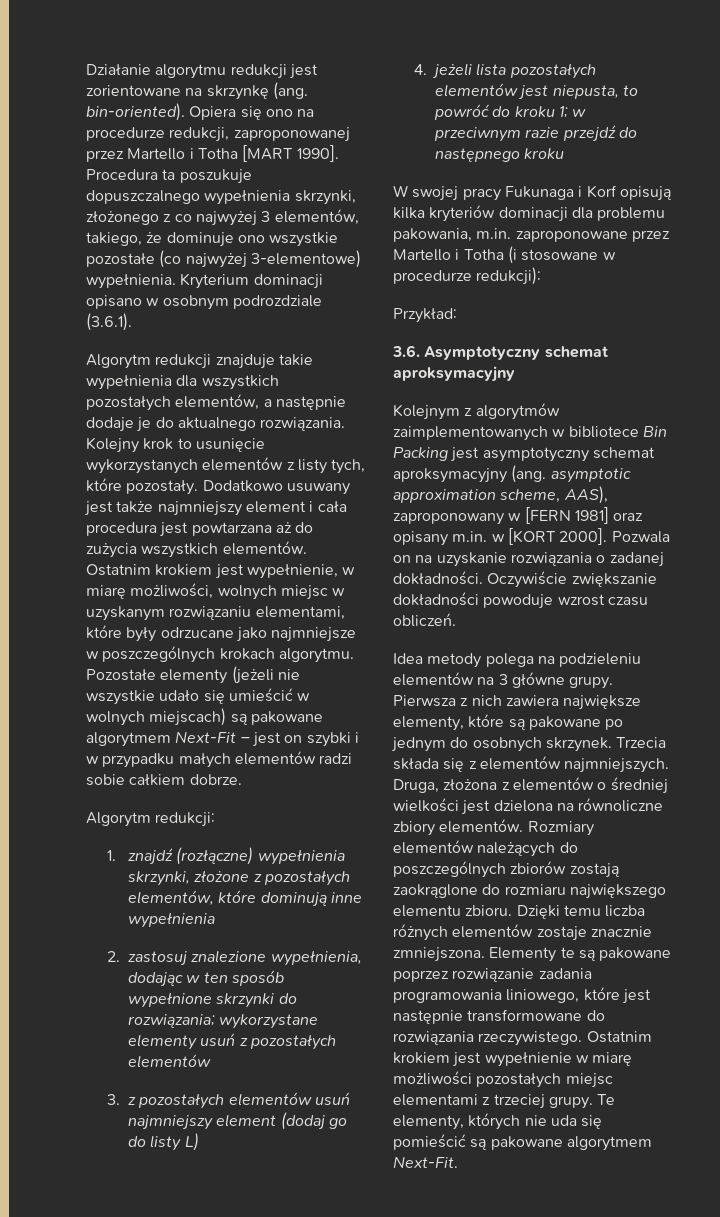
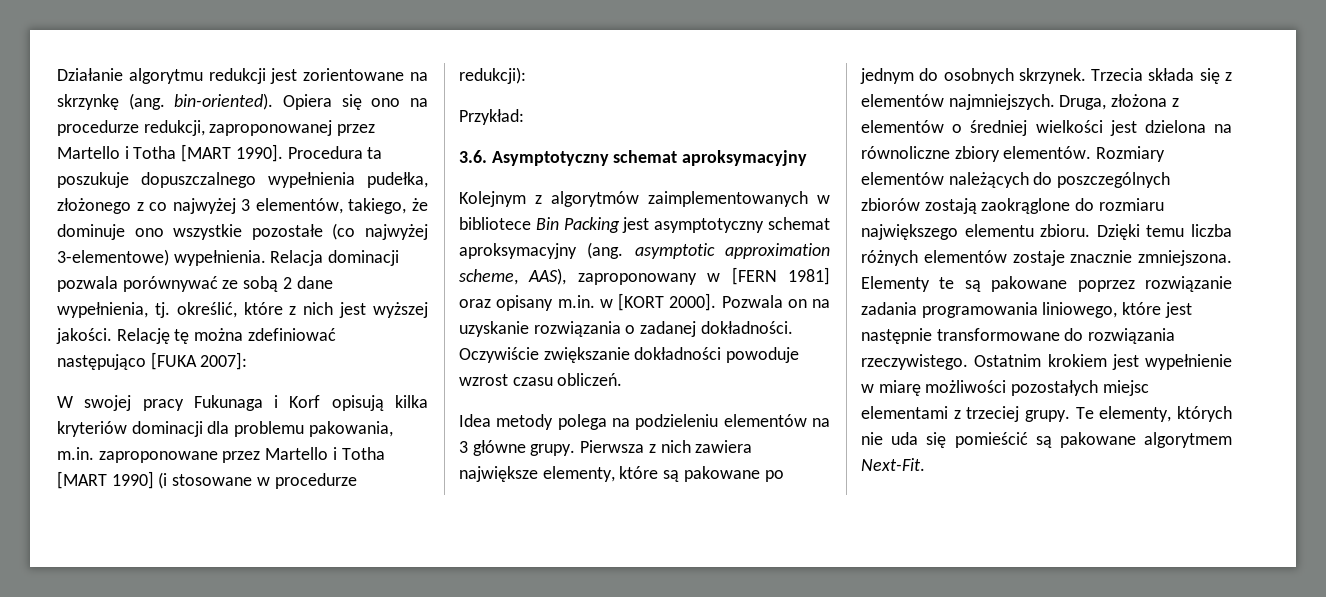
- Procedura ta poszukuje dopuszczalnego wypełnienia skrzynki, złożonego z co najwyżej 3 elementów, takiego, że dominuje ono wszystkie pozostałe (co najwyżej 3-elementowe) wypełnienia.
+ Procedura ta poszukuje dopuszczalnego wypełnienia pudełka, złożonego z co najwyżej 3 elementów, takiego, że dominuje ono wszystkie pozostałe (co najwyżej 3-elementowe) wypełnienia.
- Kryterium dominacji opisano w osobnym podrozdziale (3.6.1).
- Algorytm redukcji znajduje takie wypełnienia dla wszystkich pozostałych elementów, a następnie dodaje je do aktualnego rozwiązania. Kolejny krok to usunięcie wykorzystanych elementów z listy tych, które pozostały. Dodatkowo usuwany jest także najmniejszy element i cała procedura jest powtarzana aż do zużycia wszystkich elementów. Ostatnim krokiem jest wypełnienie, w miarę możliwości, wolnych miejsc w uzyskanym rozwiązaniu elementami, które były odrzucane jako najmniejsze w poszczególnych krokach algorytmu. Pozostałe elementy (jeżeli nie wszystkie udało się umieścić w wolnych miejscach) są pakowane algorytmem Next-Fit – jest on szybki i w przypadku małych elementów radzi sobie całkiem dobrze.
- Algorytm redukcji:
- 1. znajdź (rozłączne) wypełnienia skrzynki, złożone z pozostałych elementów, które dominują inne wypełnienia
- 2. zastosuj znalezione wypełnienia, dodając w ten sposób wypełnione skrzynki do rozwiązania; wykorzystane elementy usuń z pozostałych elementów
- 3. z pozostałych elementów usuń najmniejszy element (dodaj go do listy L)
- 4. jeżeli lista pozostałych elementów jest niepusta, to powróć do kroku 1; w przeciwnym razie przejdź do następnego kroku
+ Relacja dominacji pozwala porównywać ze sobą 2 dane wypełnienia, tj. określić, które z nich jest wyższej jakości. Relację tę można zdefiniować następująco [FUKA 2007]:
- W swojej pracy Fukunaga i Korf opisują kilka kryteriów dominacji dla problemu pakowania, m.in. zaproponowane przez Martello i Totha (i stosowane w procedurze redukcji):
+ W swojej pracy Fukunaga i Korf opisują kilka kryteriów dominacji dla problemu pakowania, m.in. zaproponowane przez Martello i Totha [MART 1990] (i stosowane w procedurze redukcji):

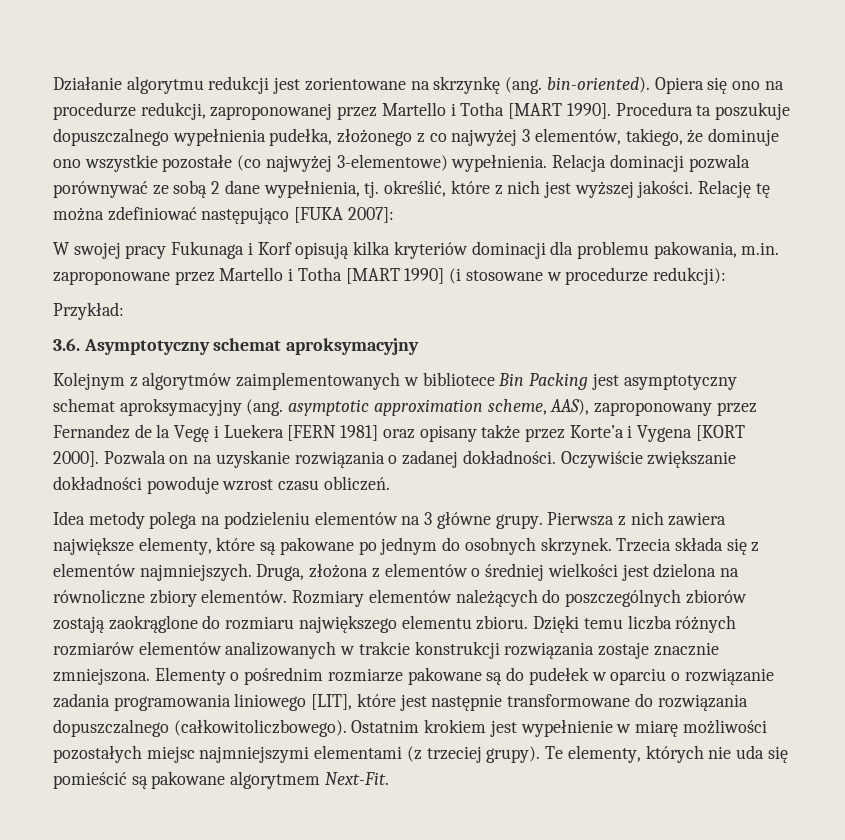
- Kolejnym z algorytmów zaimplementowanych w bibliotece Bin Packing jest asymptotyczny schemat aproksymacyjny (ang. asymptotic approximation scheme, AAS), zaproponowany w [FERN 1981] oraz opisany m.in. w [KORT 2000].
+ Kolejnym z algorytmów zaimplementowanych w bibliotece Bin Packing jest asymptotyczny schemat aproksymacyjny (ang. asymptotic approximation scheme, AAS), zaproponowany przez Fernandez de la Vegę i Luekera [FERN 1981] oraz opisany także przez Korte’a i Vygena [KORT 2000].
- Dzięki temu liczba różnych elementów zostaje znacznie zmniejszona. Elementy te są pakowane poprzez rozwiązanie zadania programowania liniowego, które jest następnie transformowane do rozwiązania rzeczywistego.
+ Dzięki temu liczba różnych rozmiarów elementów analizowanych w trakcie konstrukcji rozwiązania zostaje znacznie zmniejszona. Elementy o pośrednim rozmiarze pakowane są do pudełek w oparciu o rozwiązanie zadania programowania liniowego [LIT], które jest następnie transformowane do rozwiązania dopuszczalnego (całkowitoliczbowego).
- Ostatnim krokiem jest wypełnienie w miarę możliwości pozostałych miejsc elementami z trzeciej grupy.
+ Ostatnim krokiem jest wypełnienie w miarę możliwości pozostałych miejsc najmniejszymi elementami (z trzeciej grupy).

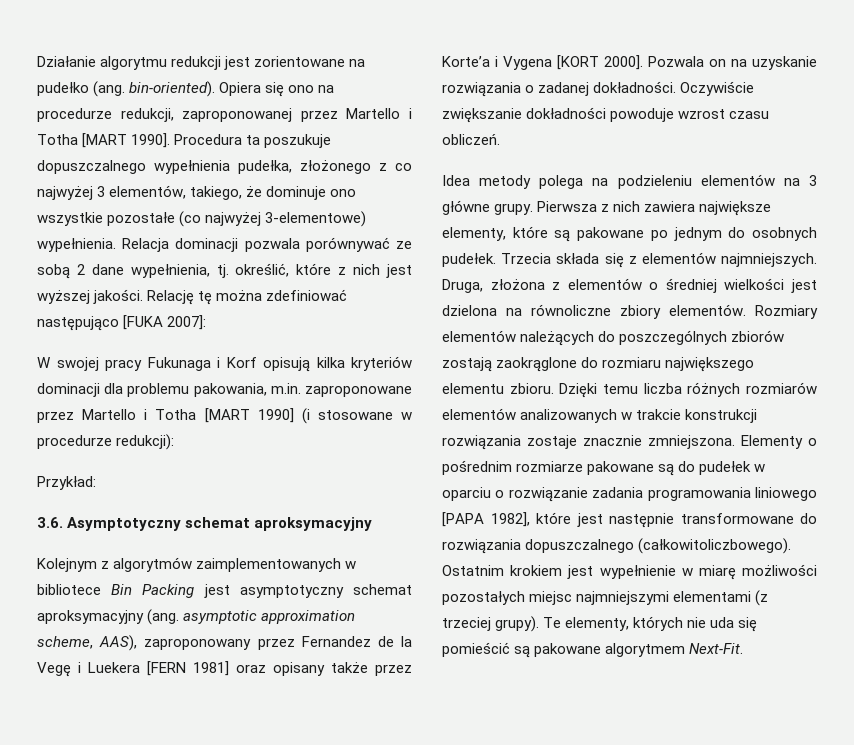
- Działanie algorytmu redukcji jest zorientowane na skrzynkę (ang. bin-oriented).
+ Działanie algorytmu redukcji jest zorientowane na pudełko (ang. bin-oriented).
- Pierwsza z nich zawiera największe elementy, które są pakowane po jednym do osobnych skrzynek.
+ Pierwsza z nich zawiera największe elementy, które są pakowane po jednym do osobnych pudełek.
- Elementy o pośrednim rozmiarze pakowane są do pudełek w oparciu o rozwiązanie zadania programowania liniowego [LIT], które jest następnie transformowane do rozwiązania dopuszczalnego (całkowitoliczbowego).
+ Elementy o pośrednim rozmiarze pakowane są do pudełek w oparciu o rozwiązanie zadania programowania liniowego [PAPA 1982], które jest następnie transformowane do rozwiązania dopuszczalnego (całkowitoliczbowego).

